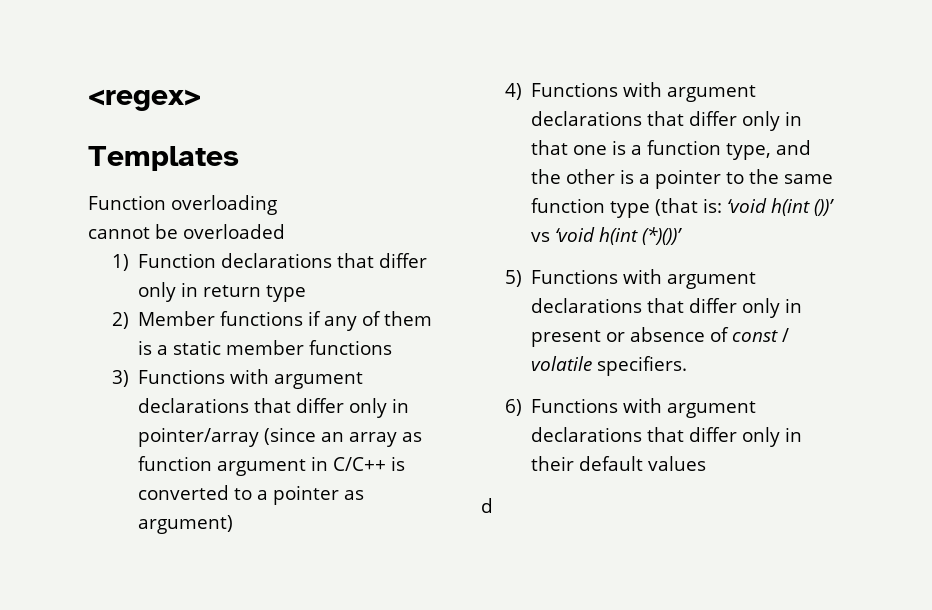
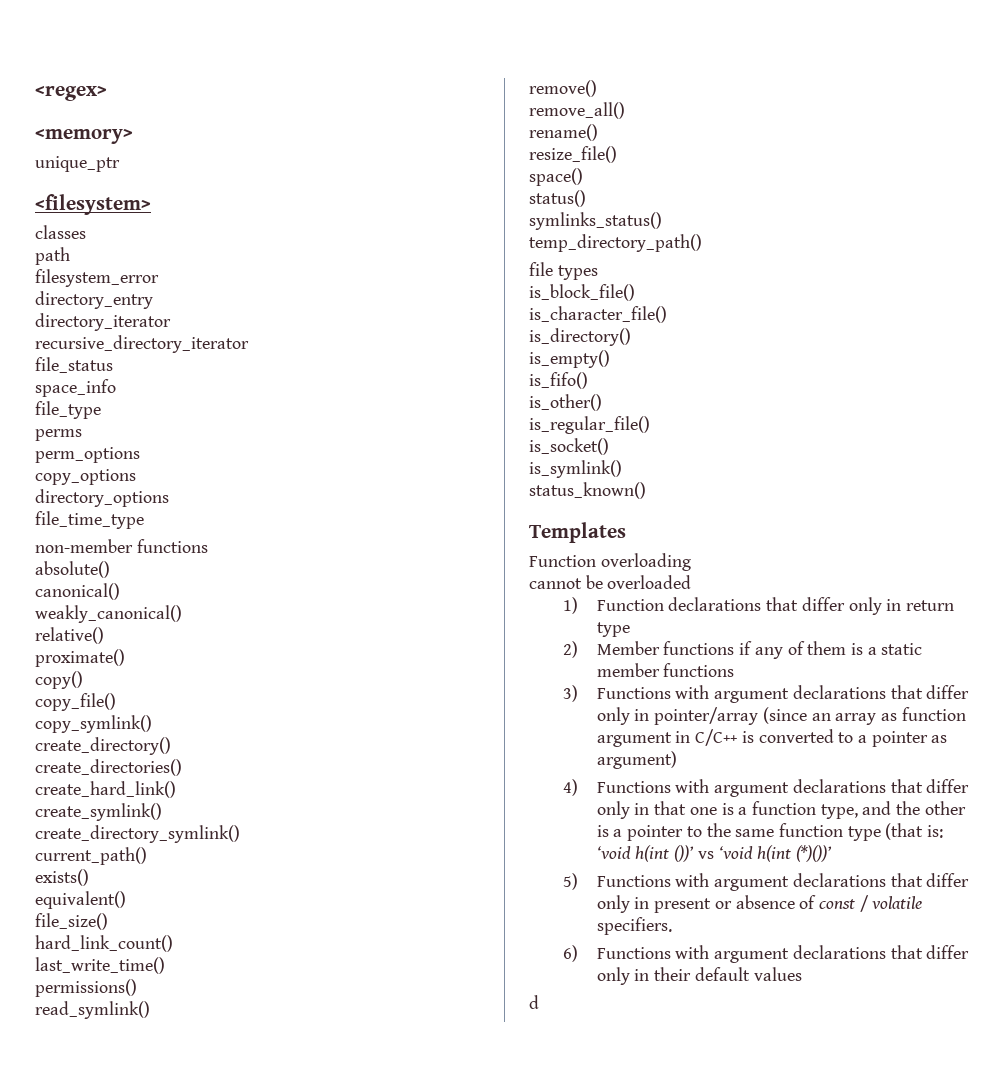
+ <memory>
+ unique_ptr
+ <filesystem>
+ classes
+ path
+ filesystem_error
+ directory_entry
+ directory_iterator
+ recursive_directory_iterator
+ file_status
+ space_info
+ file_type
+ perms
+ perm_options
+ copy_options
+ directory_options
+ file_time_type
+ non-member functions
+ absolute()
+ canonical()
+ weakly_canonical()
+ relative()
+ proximate()
+ copy()
+ copy_file()
+ copy_symlink()
+ create_directory()
+ create_directories()
+ create_hard_link()
+ create_symlink()
+ create_directory_symlink()
+ current_path()
+ exists()
+ equivalent()
+ file_size()
+ hard_link_count()
+ last_write_time()
+ permissions()
+ read_symlink()
+ remove()
+ remove_all()
+ rename()
+ resize_file()
+ space()
+ status()
+ symlinks_status()
+ temp_directory_path()
+ file types
+ is_block_file()
+ is_character_file()
+ is_directory()
+ is_empty()
+ is_fifo()
+ is_other()
+ is_regular_file()
+ is_socket()
+ is_symlink()
+ status_known()

